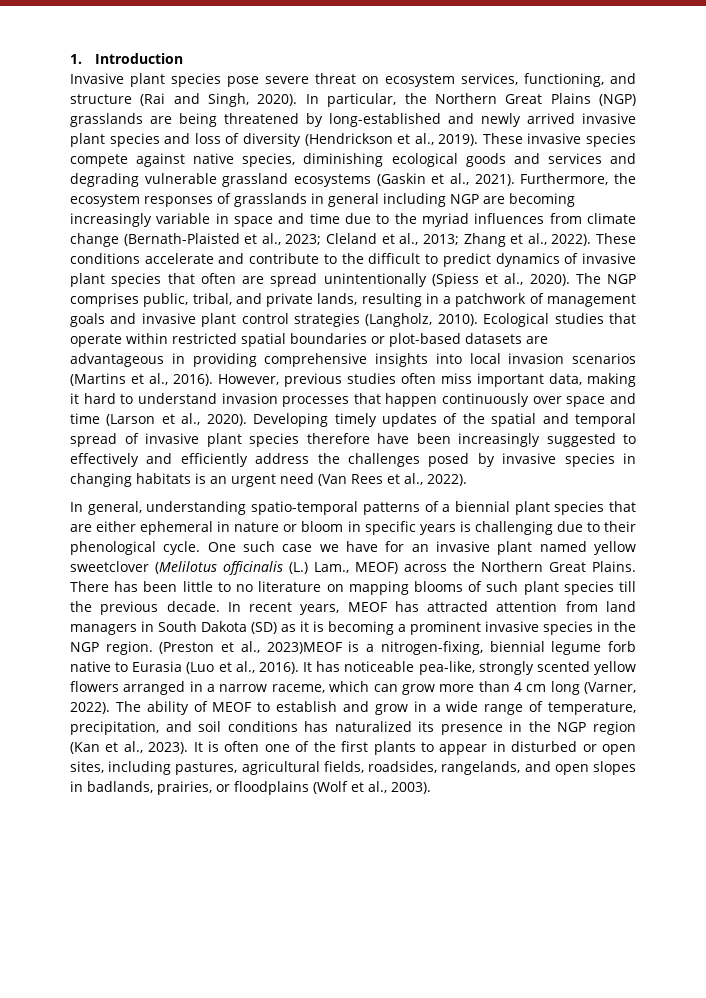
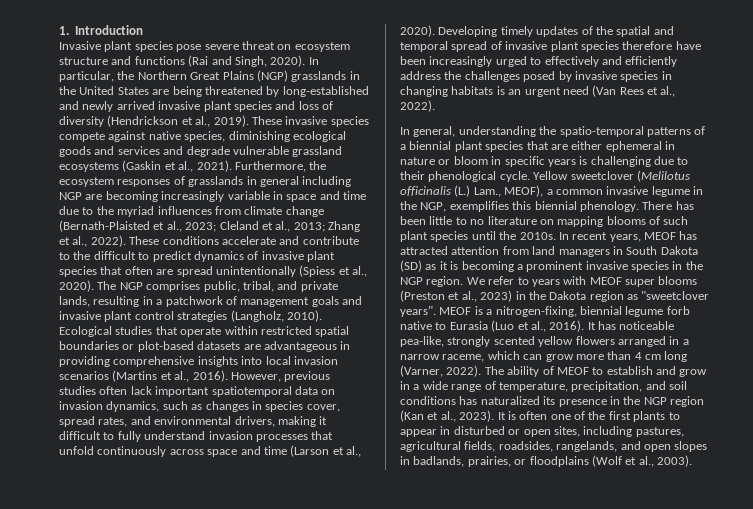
- Invasive plant species pose severe threat on ecosystem services, functioning, and structure (Rai and Singh, 2020).
+ Invasive plant species pose severe threat on ecosystem structure and functions (Rai and Singh, 2020).
- In particular, the Northern Great Plains (NGP) grasslands are being threatened by long-established and newly arrived invasive plant species and loss of diversity (Hendrickson et al., 2019).
+ In particular, the Northern Great Plains (NGP) grasslands in the United States are being threatened by long-established and newly arrived invasive plant species and loss of diversity (Hendrickson et al., 2019).
- These invasive species compete against native species, diminishing ecological goods and services and degrading vulnerable grassland ecosystems (Gaskin et al., 2021).
+ These invasive species compete against native species, diminishing ecological goods and services and degrade vulnerable grassland ecosystems (Gaskin et al., 2021).
- However, previous studies often miss important data, making it hard to understand invasion processes that happen continuously over space and time (Larson et al., 2020).
+ However, previous studies often lack important spatiotemporal data on invasion dynamics, such as changes in species cover, spread rates, and environmental drivers, making it difficult to fully understand invasion processes that unfold continuously across space and time (Larson et al., 2020).
- Developing timely updates of the spatial and temporal spread of invasive plant species therefore have been increasingly suggested to effectively and efficiently address the challenges posed by invasive species in changing habitats is an urgent need (Van Rees et al., 2022).
+ Developing timely updates of the spatial and temporal spread of invasive plant species therefore have been increasingly urged to effectively and efficiently address the challenges posed by invasive species in changing habitats is an urgent need (Van Rees et al., 2022).
- In general, understanding spatio-temporal patterns of a biennial plant species that are either ephemeral in nature or bloom in specific years is challenging due to their phenological cycle.
+ In general, understanding the spatio-temporal patterns of a biennial plant species that are either ephemeral in nature or bloom in specific years is challenging due to their phenological cycle.
- One such case we have for an invasive plant named yellow sweetclover (Melilotus officinalis (L.) Lam., MEOF) across the Northern Great Plains.
+ Yellow sweetclover (Melilotus officinalis (L.) Lam., MEOF), a common invasive legume in the NGP, exemplifies this biennial phenology.
- There has been little to no literature on mapping blooms of such plant species till the previous decade.
+ There has been little to no literature on mapping blooms of such plant species until the 2010s.
- (Preston et al., 2023)MEOF is a nitrogen-fixing, biennial legume forb native to Eurasia (Luo et al., 2016).
+ We refer to years with MEOF super blooms (Preston et al., 2023) in the Dakota region as "sweetclover years". MEOF is a nitrogen-fixing, biennial legume forb native to Eurasia (Luo et al., 2016).

